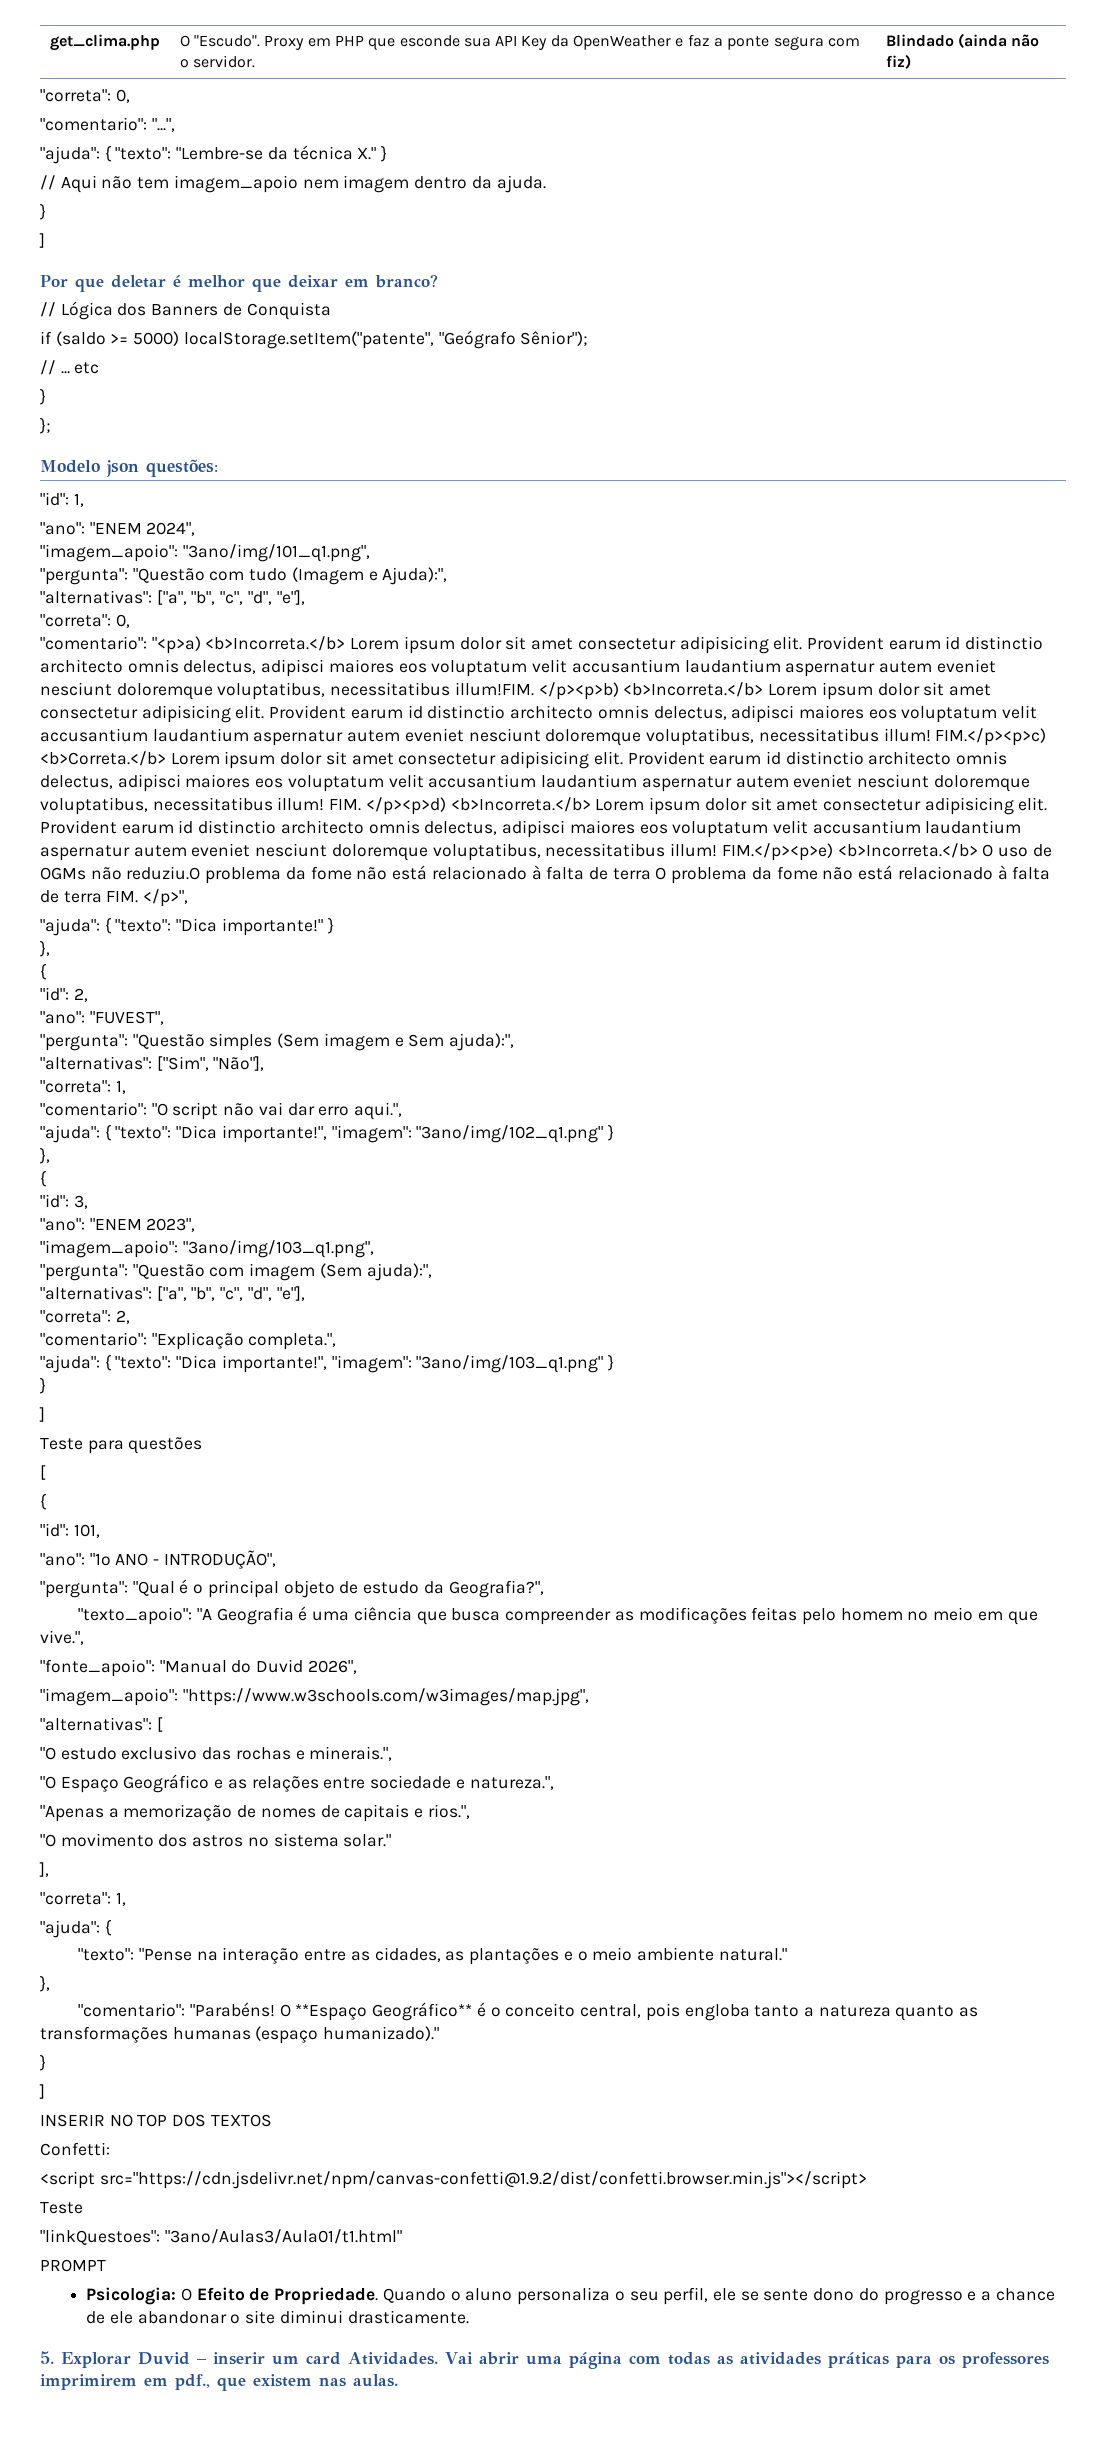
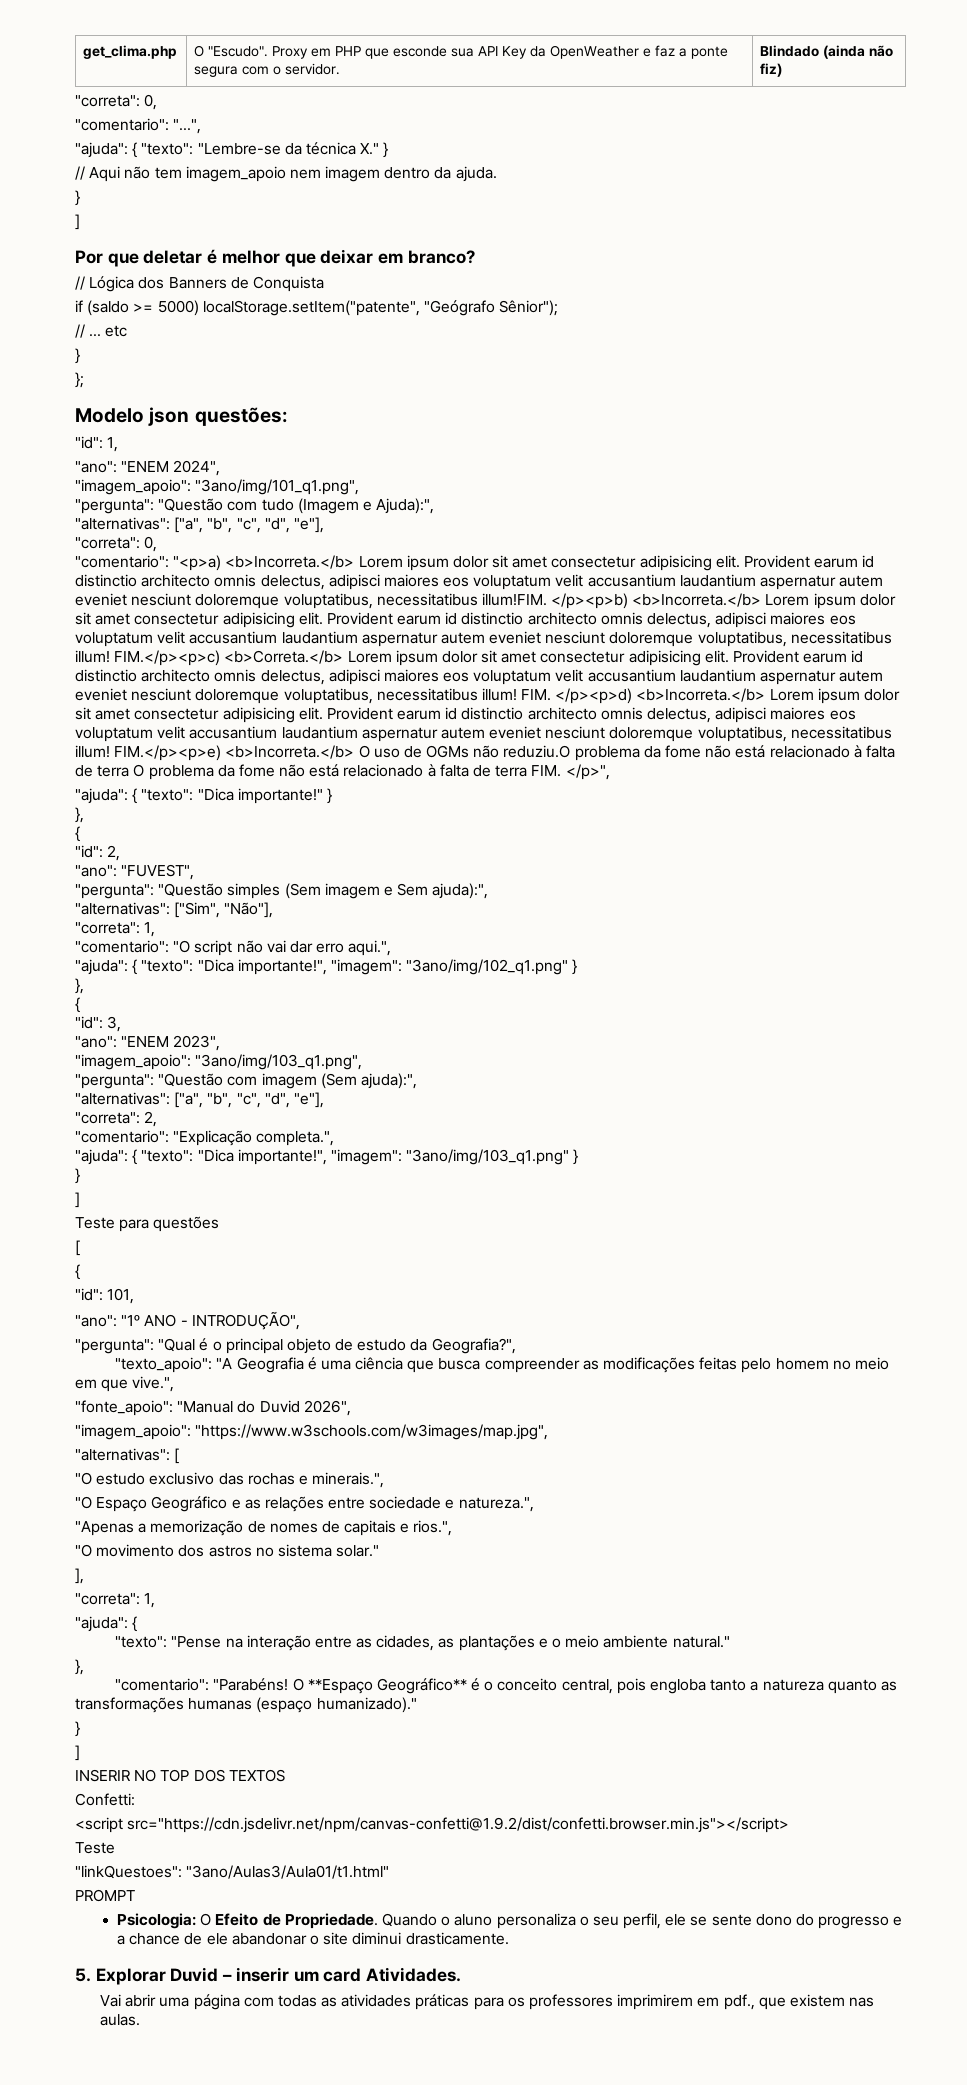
- 5. Explorar Duvid – inserir um card Atividades. Vai abrir uma página com todas as atividades práticas para os professores imprimirem em pdf., que existem nas aulas.
+ 5. Explorar Duvid – inserir um card Atividades.
+ Vai abrir uma página com todas as atividades práticas para os professores imprimirem em pdf., que existem nas aulas.

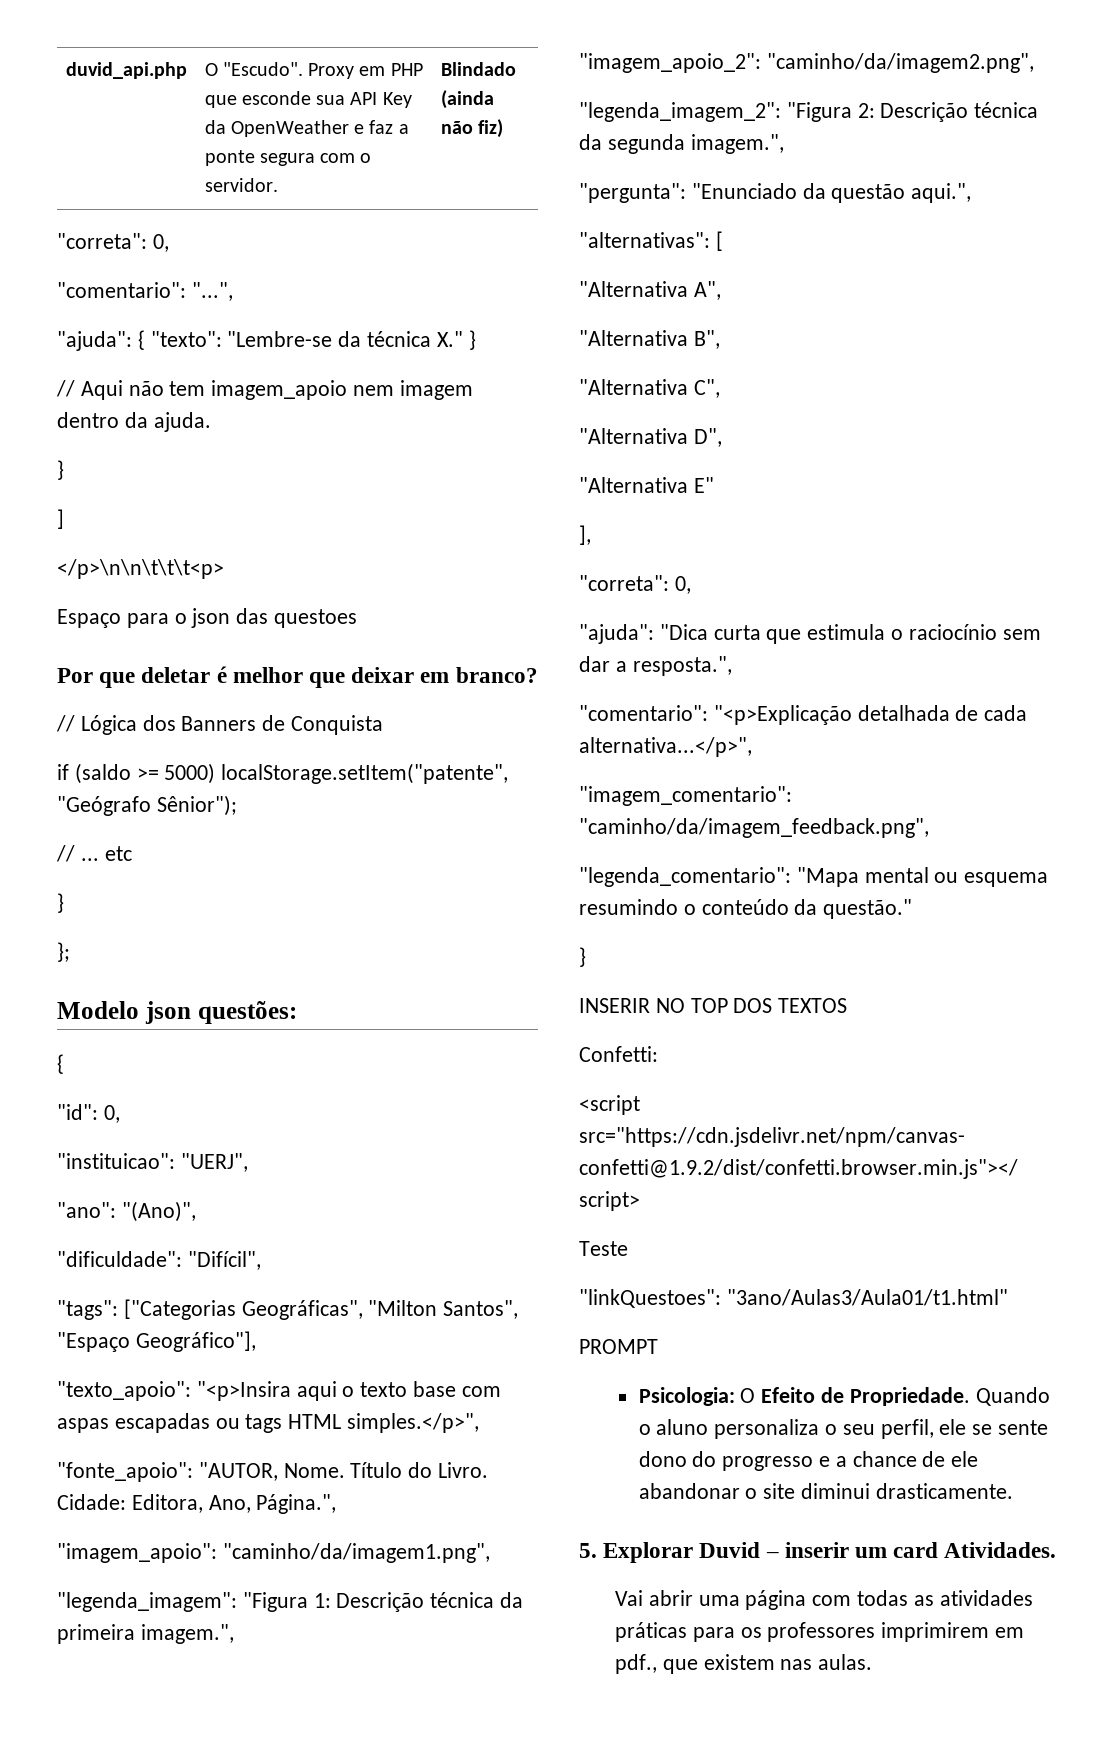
- get_clima.php | O "Escudo". Proxy em PHP que esconde sua API Key da OpenWeather e faz a ponte segura com o servidor. | Blindado (ainda não fiz)
+ duvid_api.php | O "Escudo". Proxy em PHP que esconde sua API Key da OpenWeather e faz a ponte segura com o servidor. | Blindado (ainda não fiz)
+ </p>\n\n\t\t\t<p>
+ Espaço para o json das questoes
  Modelo json questões:
- "id": 1,
- "ano": "ENEM 2024",
- "imagem_apoio": "3ano/img/101_q1.png",
- "pergunta": "Questão com tudo (Imagem e Ajuda):",
- "alternativas": ["a", "b", "c", "d", "e"],
+ {
+ "id": 0,
+ "instituicao": "UERJ",
+ "ano": "(Ano)",
+ "dificuldade": "Difícil",
+ "tags": ["Categorias Geográficas", "Milton Santos", "Espaço Geográfico"],
+ "texto_apoio": "<p>Insira aqui o texto base com aspas escapadas ou tags HTML simples.</p>",
+ "fonte_apoio": "AUTOR, Nome. Título do Livro. Cidade: Editora, Ano, Página.",
+ "imagem_apoio": "caminho/da/imagem1.png",
+ "legenda_imagem": "Figura 1: Descrição técnica da primeira imagem.",
+ "imagem_apoio_2": "caminho/da/imagem2.png",
+ "legenda_imagem_2": "Figura 2: Descrição técnica da segunda imagem.",
+ "pergunta": "Enunciado da questão aqui.",
+ "alternativas": [
+ "Alternativa A",
+ "Alternativa B",
+ "Alternativa C",
+ "Alternativa D",
+ "Alternativa E"
+ ],
  "correta": 0,
- "comentario": "<p>a) <b>Incorreta.</b> Lorem ipsum dolor sit amet consectetur adipisicing elit. Provident earum id distinctio architecto omnis delectus, adipisci maiores eos voluptatum velit accusantium laudantium aspernatur autem eveniet nesciunt doloremque voluptatibus, necessitatibus illum!FIM. </p><p>b) <b>Incorreta.</b> Lorem ipsum dolor sit amet consectetur adipisicing elit. Provident earum id distinctio architecto omnis delectus, adipisci maiores eos voluptatum velit accusantium laudantium aspernatur autem eveniet nesciunt doloremque voluptatibus, necessitatibus illum! FIM.</p><p>c) <b>Correta.</b> Lorem ipsum dolor sit amet consectetur adipisicing elit. Provident earum id distinctio architecto omnis delectus, adipisci maiores eos voluptatum velit accusantium laudantium aspernatur autem eveniet nesciunt doloremque voluptatibus, necessitatibus illum! FIM. </p><p>d) <b>Incorreta.</b> Lorem ipsum dolor sit amet consectetur adipisicing elit. Provident earum id distinctio architecto omnis delectus, adipisci maiores eos voluptatum velit accusantium laudantium aspernatur autem eveniet nesciunt doloremque voluptatibus, necessitatibus illum! FIM.</p><p>e) <b>Incorreta.</b> O uso de OGMs não reduziu.O problema da fome não está relacionado à falta de terra O problema da fome não está relacionado à falta de terra FIM. </p>",
- "ajuda": { "texto": "Dica importante!" }
- },
- {
- "id": 2,
- "ano": "FUVEST",
- "pergunta": "Questão simples (Sem imagem e Sem ajuda):",
- "alternativas": ["Sim", "Não"],
- "correta": 1,
- "comentario": "O script não vai dar erro aqui.",
- "ajuda": { "texto": "Dica importante!", "imagem": "3ano/img/102_q1.png" }
- },
- {
- "id": 3,
- "ano": "ENEM 2023",
- "imagem_apoio": "3ano/img/103_q1.png",
- "pergunta": "Questão com imagem (Sem ajuda):",
- "alternativas": ["a", "b", "c", "d", "e"],
- "correta": 2,
- "comentario": "Explicação completa.",
- "ajuda": { "texto": "Dica importante!", "imagem": "3ano/img/103_q1.png" }
+ "ajuda": "Dica curta que estimula o raciocínio sem dar a resposta.",
+ "comentario": "<p>Explicação detalhada de cada alternativa...</p>",
+ "imagem_comentario": "caminho/da/imagem_feedback.png",
+ "legenda_comentario": "Mapa mental ou esquema resumindo o conteúdo da questão."
  }
- ]
- Teste para questões
- [
- {
- "id": 101,
- "ano": "1º ANO - INTRODUÇÃO",
- "pergunta": "Qual é o principal objeto de estudo da Geografia?",
- "texto_apoio": "A Geografia é uma ciência que busca compreender as modificações feitas pelo homem no meio em que vive.",
- "fonte_apoio": "Manual do Duvid 2026",
- "imagem_apoio": "https://www.w3schools.com/w3images/map.jpg",
- "alternativas": [
- "O estudo exclusivo das rochas e minerais.",
- "O Espaço Geográfico e as relações entre sociedade e natureza.",
- "Apenas a memorização de nomes de capitais e rios.",
- "O movimento dos astros no sistema solar."
- ],
- "correta": 1,
- "ajuda": {
- "texto": "Pense na interação entre as cidades, as plantações e o meio ambiente natural."
- },
- "comentario": "Parabéns! O **Espaço Geográfico** é o conceito central, pois engloba tanto a natureza quanto as transformações humanas (espaço humanizado)."
- }
- ]

